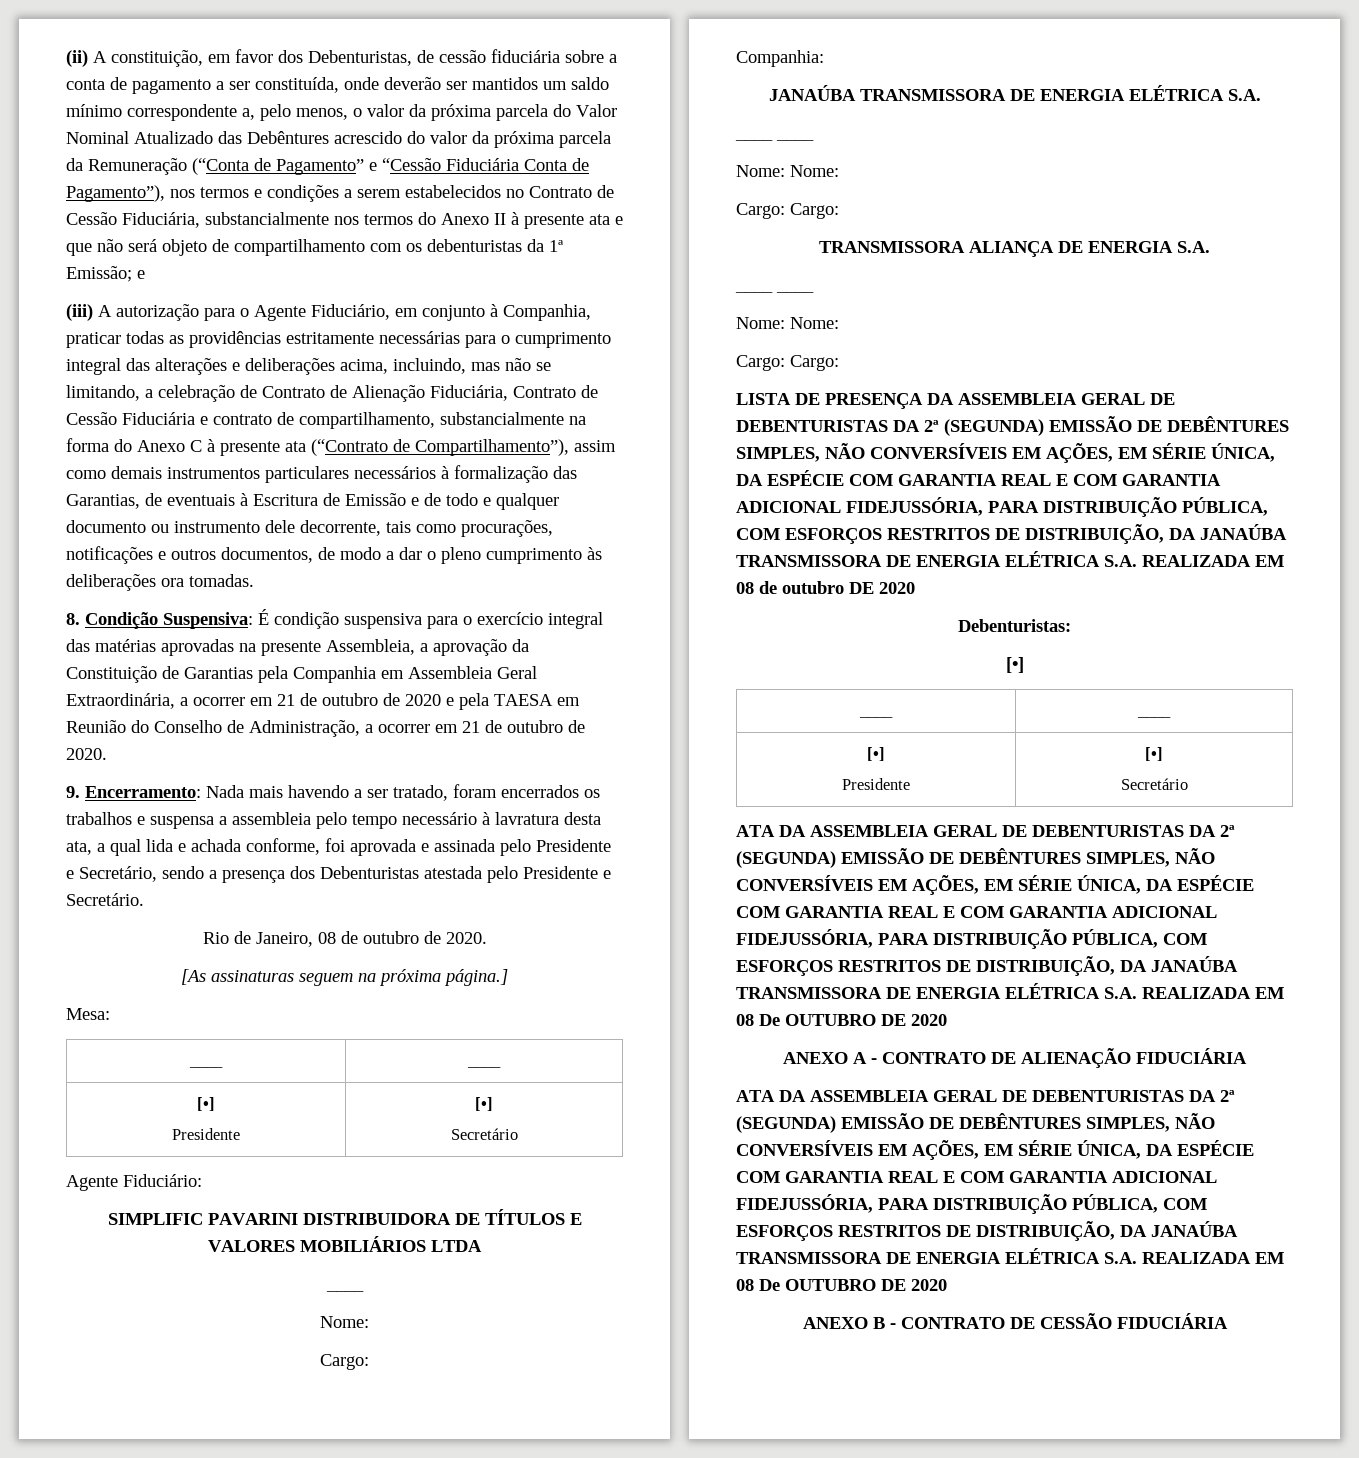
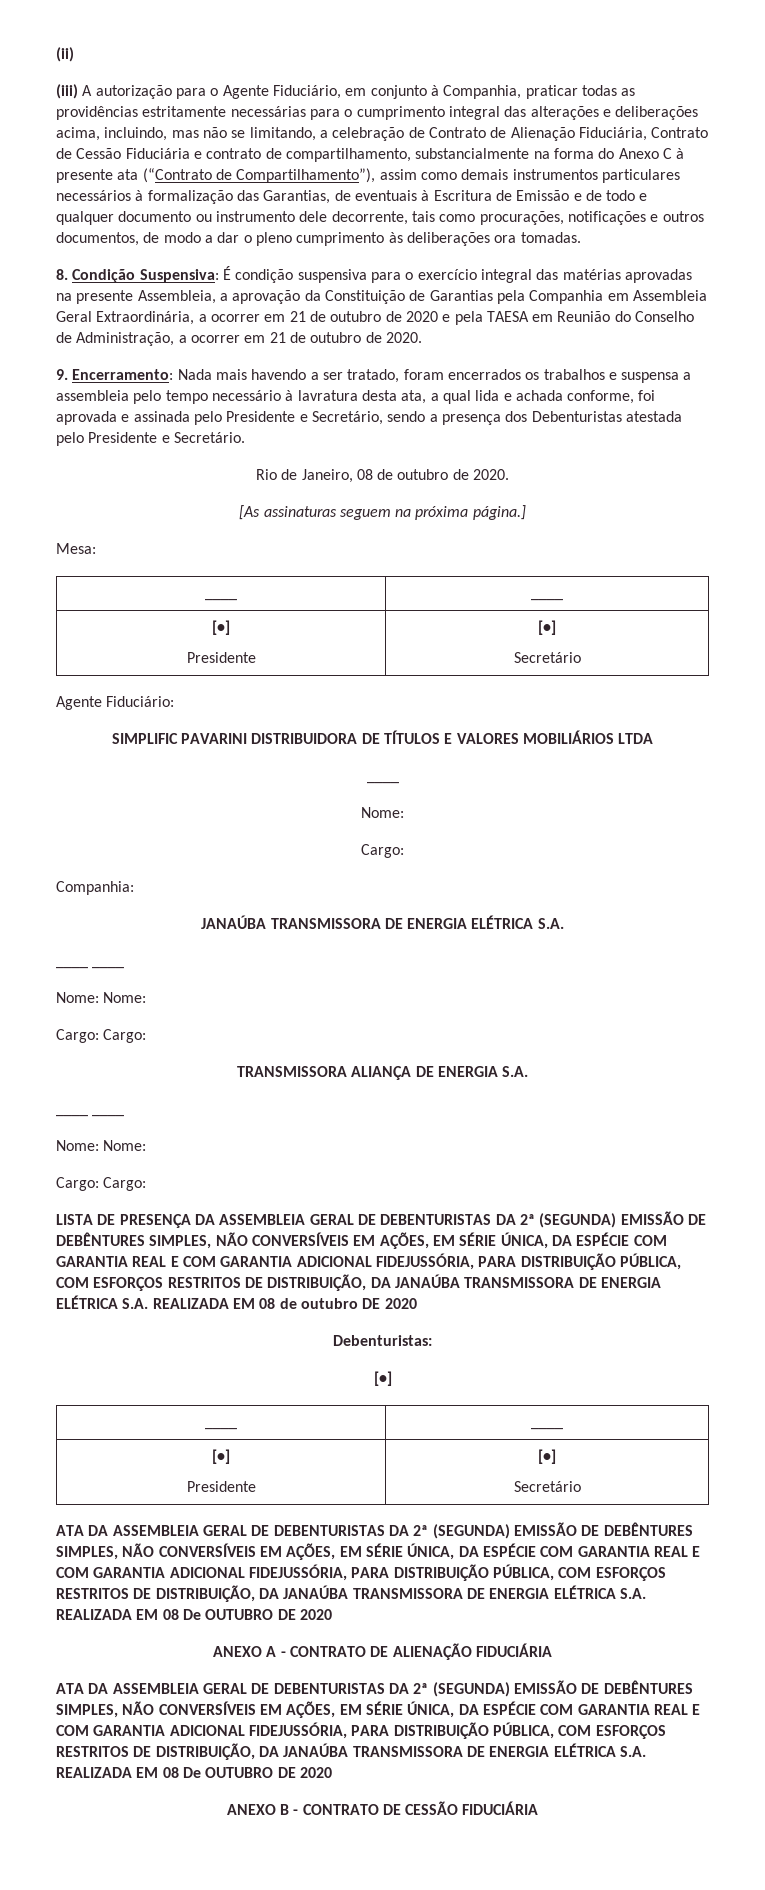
- (ii) A constituição, em favor dos Debenturistas, de cessão fiduciária sobre a conta de pagamento a ser constituída, onde deverão ser mantidos um saldo mínimo correspondente a, pelo menos, o valor da próxima parcela do Valor Nominal Atualizado das Debêntures acrescido do valor da próxima parcela da Remuneração (“Conta de Pagamento” e “Cessão Fiduciária Conta de Pagamento”), nos termos e condições a serem estabelecidos no Contrato de Cessão Fiduciária, substancialmente nos termos do Anexo II à presente ata e que não será objeto de compartilhamento com os debenturistas da 1ª Emissão; e
+ (ii)

